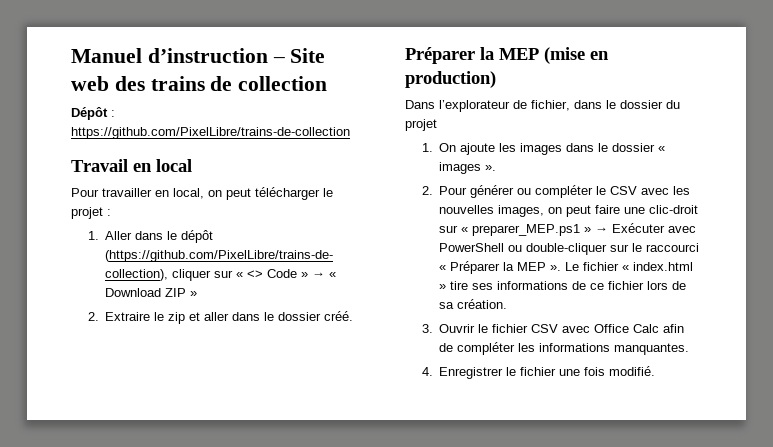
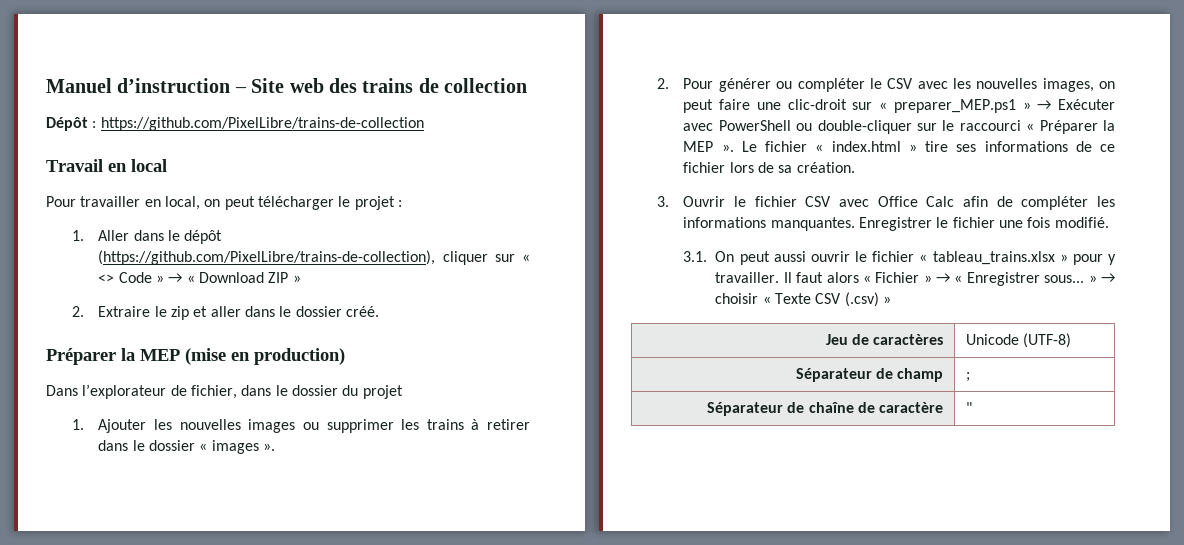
- 1. On ajoute les images dans le dossier « images ».
+ 1. Ajouter les nouvelles images ou supprimer les trains à retirer dans le dossier « images ».
- 3. Ouvrir le fichier CSV avec Office Calc afin de compléter les informations manquantes.
- 4. Enregistrer le fichier une fois modifié.
+ 3. Ouvrir le fichier CSV avec Office Calc afin de compléter les informations manquantes. Enregistrer le fichier une fois modifié.
+ 3.1. On peut aussi ouvrir le fichier « tableau_trains.xlsx » pour y travailler. Il faut alors « Fichier » → « Enregistrer sous... » → choisir « Texte CSV (.csv) »
+ Jeu de caractères | Unicode (UTF-8)
+ Séparateur de champ | ;
+ Séparateur de chaîne de caractère | "

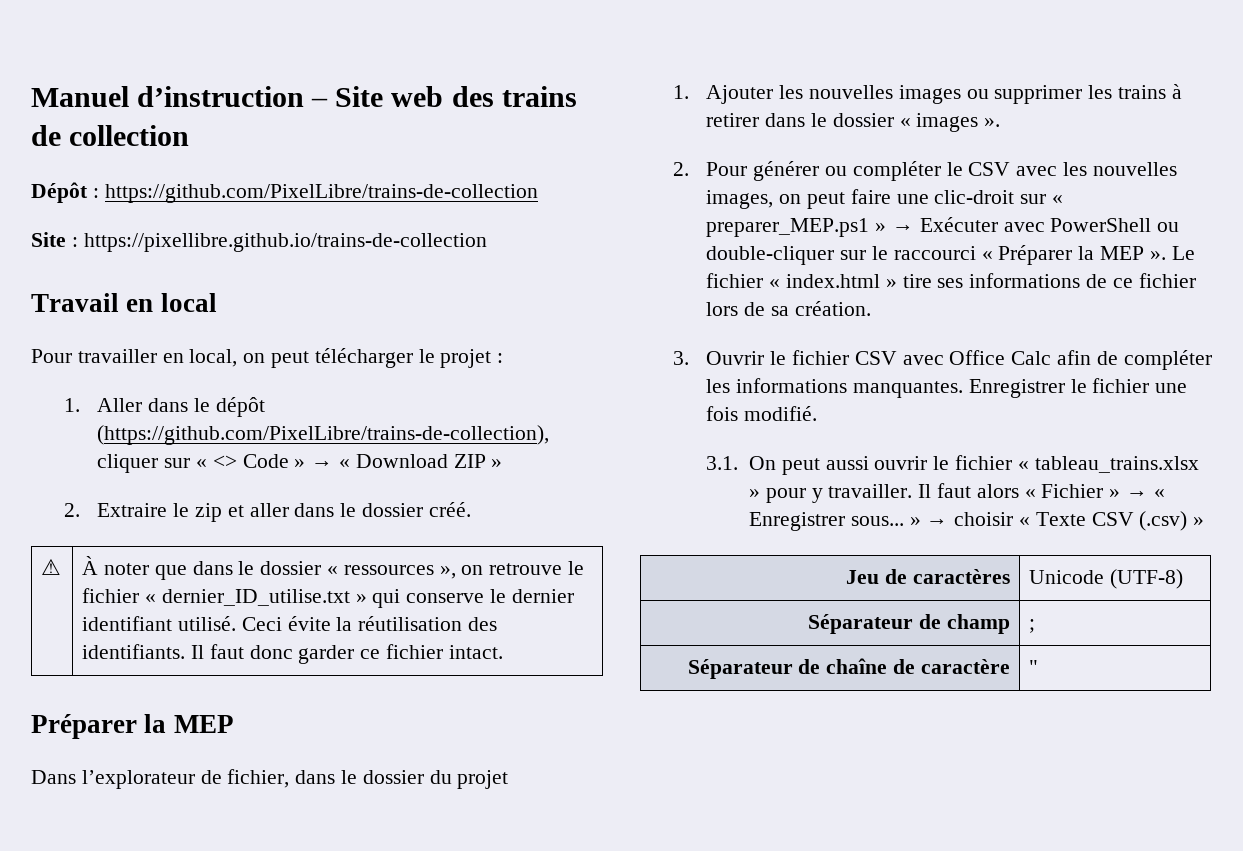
+ Site : https://pixellibre.github.io/trains-de-collection
- Préparer la MEP (mise en production)
+ ⚠ | À noter que dans le dossier « ressources », on retrouve le fichier « dernier_ID_utilise.txt » qui conserve le dernier identifiant utilisé. Ceci évite la réutilisation des identifiants. Il faut donc garder ce fichier intact.
+ Préparer la MEP

